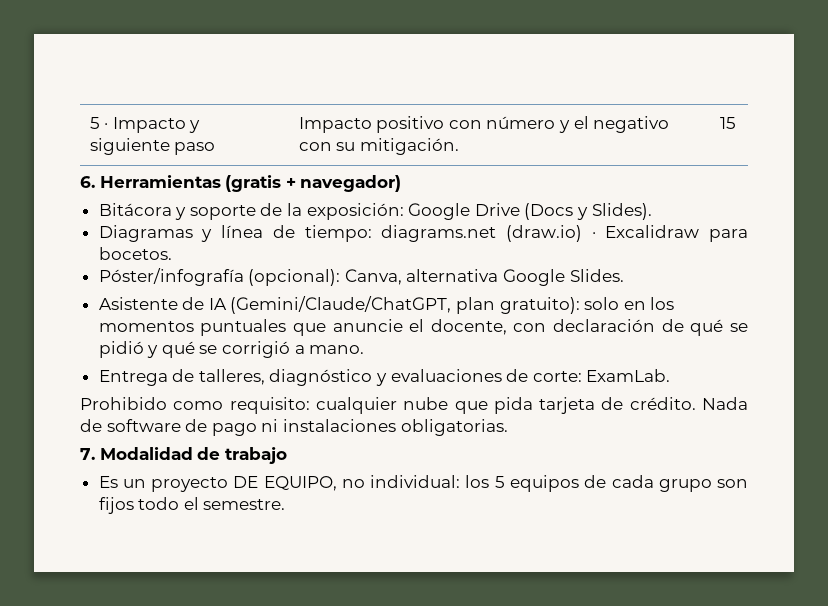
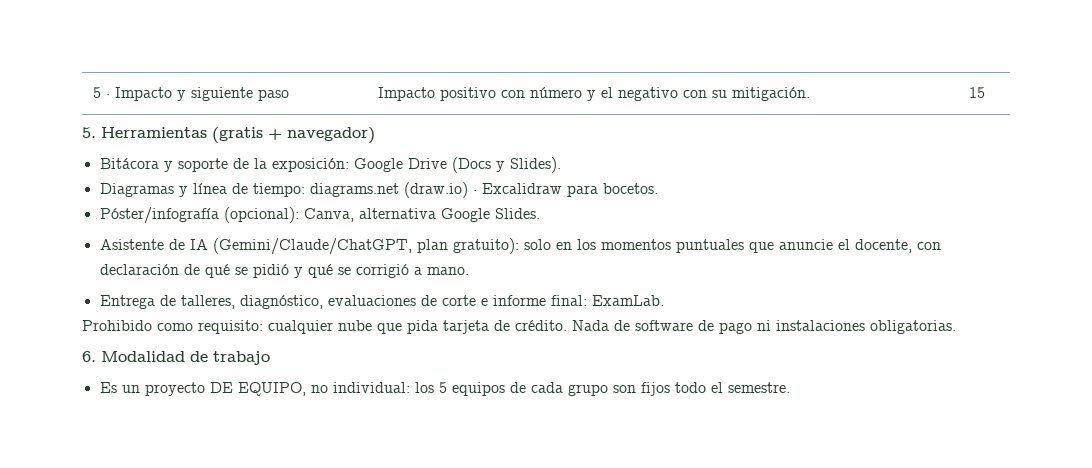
- 6. Herramientas (gratis + navegador)
+ 5. Herramientas (gratis + navegador)
- Entrega de talleres, diagnóstico y evaluaciones de corte: ExamLab.
+ Entrega de talleres, diagnóstico, evaluaciones de corte e informe final: ExamLab.
- 7. Modalidad de trabajo
+ 6. Modalidad de trabajo

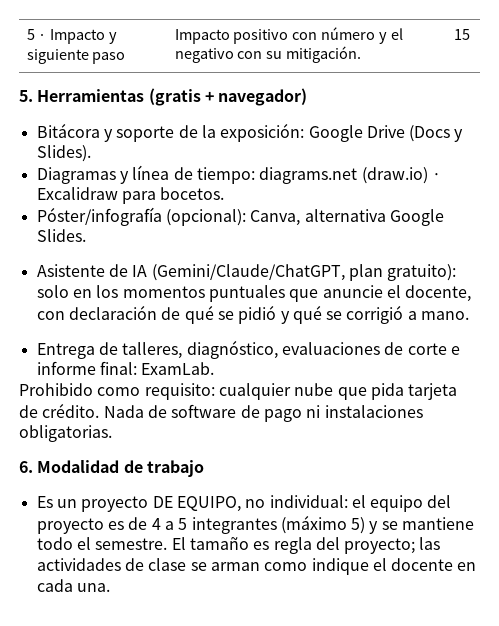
- Es un proyecto DE EQUIPO, no individual: los 5 equipos de cada grupo son fijos todo el semestre.
+ Es un proyecto DE EQUIPO, no individual: el equipo del proyecto es de 4 a 5 integrantes (máximo 5) y se mantiene todo el semestre. El tamaño es regla del proyecto; las actividades de clase se arman como indique el docente en cada una.

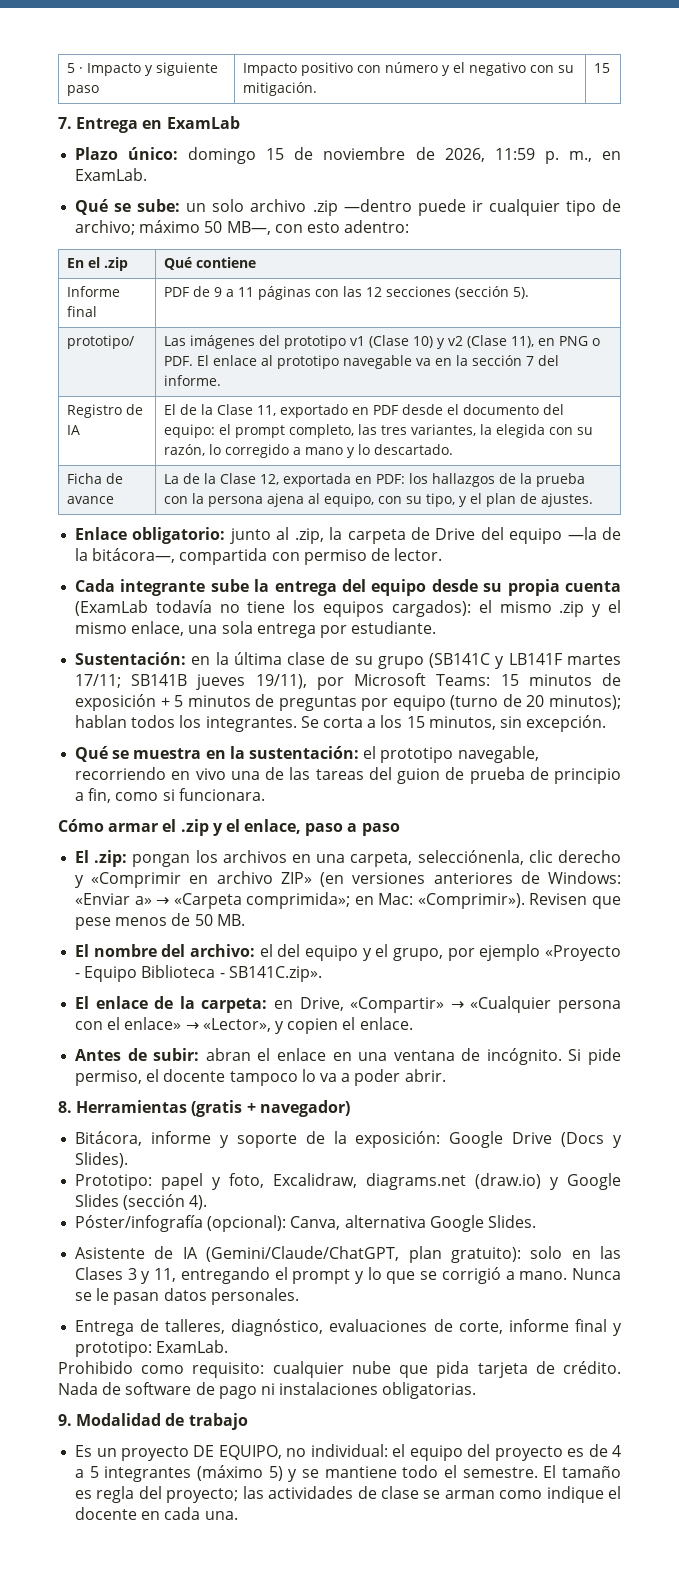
- 5. Herramientas (gratis + navegador)
+ 7. Entrega en ExamLab
+ Plazo único: domingo 15 de noviembre de 2026, 11:59 p. m., en ExamLab.
+ Qué se sube: un solo archivo .zip —dentro puede ir cualquier tipo de archivo; máximo 50 MB—, con esto adentro:
+ En el .zip | Qué contiene
+ Informe final | PDF de 9 a 11 páginas con las 12 secciones (sección 5).
+ prototipo/ | Las imágenes del prototipo v1 (Clase 10) y v2 (Clase 11), en PNG o PDF. El enlace al prototipo navegable va en la sección 7 del informe.
+ Registro de IA | El de la Clase 11, exportado en PDF desde el documento del equipo: el prompt completo, las tres variantes, la elegida con su razón, lo corregido a mano y lo descartado.
+ Ficha de avance | La de la Clase 12, exportada en PDF: los hallazgos de la prueba con la persona ajena al equipo, con su tipo, y el plan de ajustes.
+ Enlace obligatorio: junto al .zip, la carpeta de Drive del equipo —la de la bitácora—, compartida con permiso de lector.
+ Cada integrante sube la entrega del equipo desde su propia cuenta (ExamLab todavía no tiene los equipos cargados): el mismo .zip y el mismo enlace, una sola entrega por estudiante.
+ Sustentación: en la última clase de su grupo (SB141C y LB141F martes 17/11; SB141B jueves 19/11), por Microsoft Teams: 15 minutos de exposición + 5 minutos de preguntas por equipo (turno de 20 minutos); hablan todos los integrantes. Se corta a los 15 minutos, sin excepción.
+ Qué se muestra en la sustentación: el prototipo navegable, recorriendo en vivo una de las tareas del guion de prueba de principio a fin, como si funcionara.
+ Cómo armar el .zip y el enlace, paso a paso
+ El .zip: pongan los archivos en una carpeta, selecciónenla, clic derecho y «Comprimir en archivo ZIP» (en versiones anteriores de Windows: «Enviar a» → «Carpeta comprimida»; en Mac: «Comprimir»). Revisen que pese menos de 50 MB.
+ El nombre del archivo: el del equipo y el grupo, por ejemplo «Proyecto - Equipo Biblioteca - SB141C.zip».
+ El enlace de la carpeta: en Drive, «Compartir» → «Cualquier persona con el enlace» → «Lector», y copien el enlace.
+ Antes de subir: abran el enlace en una ventana de incógnito. Si pide permiso, el docente tampoco lo va a poder abrir.
+ 8. Herramientas (gratis + navegador)
- Bitácora y soporte de la exposición: Google Drive (Docs y Slides).
+ Bitácora, informe y soporte de la exposición: Google Drive (Docs y Slides).
- Diagramas y línea de tiempo: diagrams.net (draw.io) · Excalidraw para bocetos.
+ Prototipo: papel y foto, Excalidraw, diagrams.net (draw.io) y Google Slides (sección 4).
- Asistente de IA (Gemini/Claude/ChatGPT, plan gratuito): solo en los momentos puntuales que anuncie el docente, con declaración de qué se pidió y qué se corrigió a mano.
+ Asistente de IA (Gemini/Claude/ChatGPT, plan gratuito): solo en las Clases 3 y 11, entregando el prompt y lo que se corrigió a mano. Nunca se le pasan datos personales.
- Entrega de talleres, diagnóstico, evaluaciones de corte e informe final: ExamLab.
+ Entrega de talleres, diagnóstico, evaluaciones de corte, informe final y prototipo: ExamLab.
- 6. Modalidad de trabajo
+ 9. Modalidad de trabajo

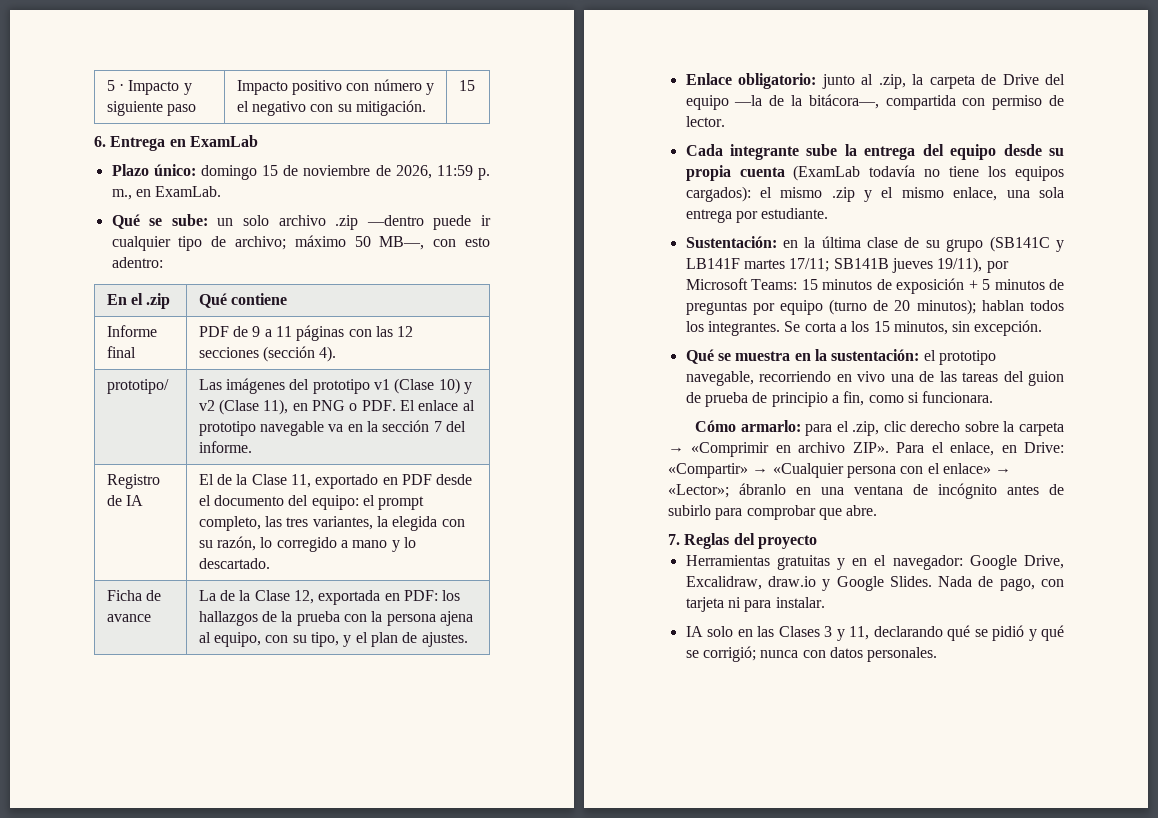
- 7. Entrega en ExamLab
+ 6. Entrega en ExamLab
- Informe final | PDF de 9 a 11 páginas con las 12 secciones (sección 5).
+ Informe final | PDF de 9 a 11 páginas con las 12 secciones (sección 4).
- Cómo armar el .zip y el enlace, paso a paso
- El .zip: pongan los archivos en una carpeta, selecciónenla, clic derecho y «Comprimir en archivo ZIP» (en versiones anteriores de Windows: «Enviar a» → «Carpeta comprimida»; en Mac: «Comprimir»). Revisen que pese menos de 50 MB.
- El nombre del archivo: el del equipo y el grupo, por ejemplo «Proyecto - Equipo Biblioteca - SB141C.zip».
- El enlace de la carpeta: en Drive, «Compartir» → «Cualquier persona con el enlace» → «Lector», y copien el enlace.
- Antes de subir: abran el enlace en una ventana de incógnito. Si pide permiso, el docente tampoco lo va a poder abrir.
- 8. Herramientas (gratis + navegador)
- Bitácora, informe y soporte de la exposición: Google Drive (Docs y Slides).
- Prototipo: papel y foto, Excalidraw, diagrams.net (draw.io) y Google Slides (sección 4).
- Póster/infografía (opcional): Canva, alternativa Google Slides.
- Asistente de IA (Gemini/Claude/ChatGPT, plan gratuito): solo en las Clases 3 y 11, entregando el prompt y lo que se corrigió a mano. Nunca se le pasan datos personales.
- Entrega de talleres, diagnóstico, evaluaciones de corte, informe final y prototipo: ExamLab.
- Prohibido como requisito: cualquier nube que pida tarjeta de crédito. Nada de software de pago ni instalaciones obligatorias.
- 9. Modalidad de trabajo
- Es un proyecto DE EQUIPO, no individual: el equipo del proyecto es de 4 a 5 integrantes (máximo 5) y se mantiene todo el semestre. El tamaño es regla del proyecto; las actividades de clase se arman como indique el docente en cada una.
+ Cómo armarlo: para el .zip, clic derecho sobre la carpeta → «Comprimir en archivo ZIP». Para el enlace, en Drive: «Compartir» → «Cualquier persona con el enlace» → «Lector»; ábranlo en una ventana de incógnito antes de subirlo para comprobar que abre.
+ 7. Reglas del proyecto
+ Herramientas gratuitas y en el navegador: Google Drive, Excalidraw, draw.io y Google Slides. Nada de pago, con tarjeta ni para instalar.
+ IA solo en las Clases 3 y 11, declarando qué se pidió y qué se corrigió; nunca con datos personales.

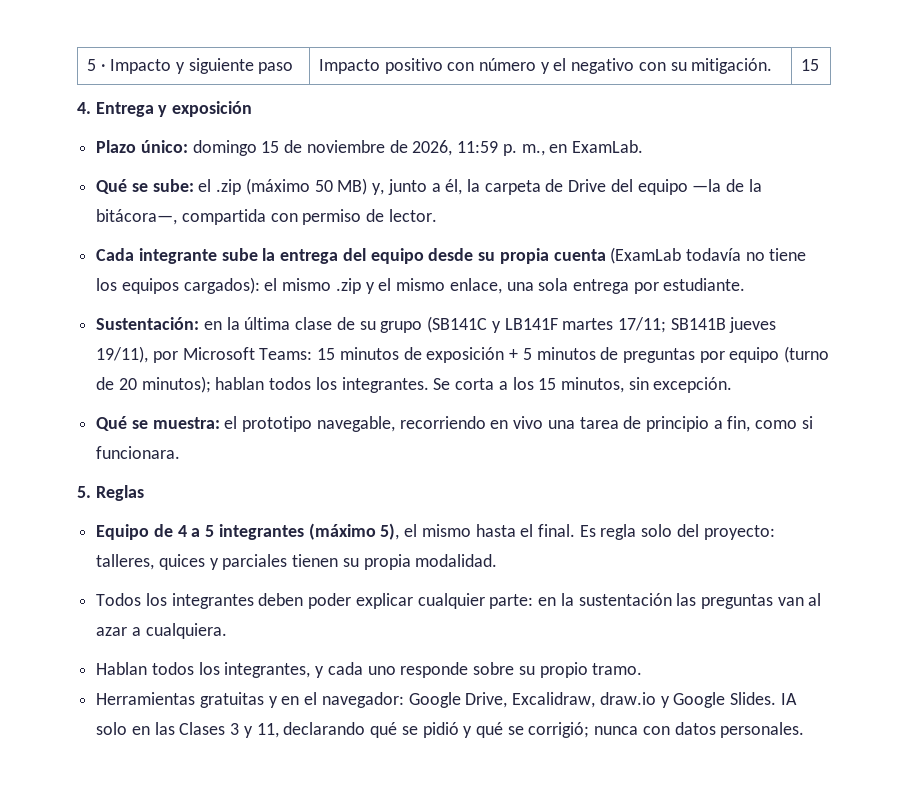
- 6. Entrega en ExamLab
+ 4. Entrega y exposición
- Qué se sube: un solo archivo .zip —dentro puede ir cualquier tipo de archivo; máximo 50 MB—, con esto adentro:
- En el .zip | Qué contiene
- Informe final | PDF de 9 a 11 páginas con las 12 secciones (sección 4).
- prototipo/ | Las imágenes del prototipo v1 (Clase 10) y v2 (Clase 11), en PNG o PDF. El enlace al prototipo navegable va en la sección 7 del informe.
- Registro de IA | El de la Clase 11, exportado en PDF desde el documento del equipo: el prompt completo, las tres variantes, la elegida con su razón, lo corregido a mano y lo descartado.
- Ficha de avance | La de la Clase 12, exportada en PDF: los hallazgos de la prueba con la persona ajena al equipo, con su tipo, y el plan de ajustes.
- Enlace obligatorio: junto al .zip, la carpeta de Drive del equipo —la de la bitácora—, compartida con permiso de lector.
+ Qué se sube: el .zip (máximo 50 MB) y, junto a él, la carpeta de Drive del equipo —la de la bitácora—, compartida con permiso de lector.
- Qué se muestra en la sustentación: el prototipo navegable, recorriendo en vivo una de las tareas del guion de prueba de principio a fin, como si funcionara.
+ Qué se muestra: el prototipo navegable, recorriendo en vivo una tarea de principio a fin, como si funcionara.
- Cómo armarlo: para el .zip, clic derecho sobre la carpeta → «Comprimir en archivo ZIP». Para el enlace, en Drive: «Compartir» → «Cualquier persona con el enlace» → «Lector»; ábranlo en una ventana de incógnito antes de subirlo para comprobar que abre.
- 7. Reglas del proyecto
+ 5. Reglas
+ Equipo de 4 a 5 integrantes (máximo 5), el mismo hasta el final. Es regla solo del proyecto: talleres, quices y parciales tienen su propia modalidad.
+ Todos los integrantes deben poder explicar cualquier parte: en la sustentación las preguntas van al azar a cualquiera.
+ Hablan todos los integrantes, y cada uno responde sobre su propio tramo.
- Herramientas gratuitas y en el navegador: Google Drive, Excalidraw, draw.io y Google Slides. Nada de pago, con tarjeta ni para instalar.
- IA solo en las Clases 3 y 11, declarando qué se pidió y qué se corrigió; nunca con datos personales.
+ Herramientas gratuitas y en el navegador: Google Drive, Excalidraw, draw.io y Google Slides. IA solo en las Clases 3 y 11, declarando qué se pidió y qué se corrigió; nunca con datos personales.

